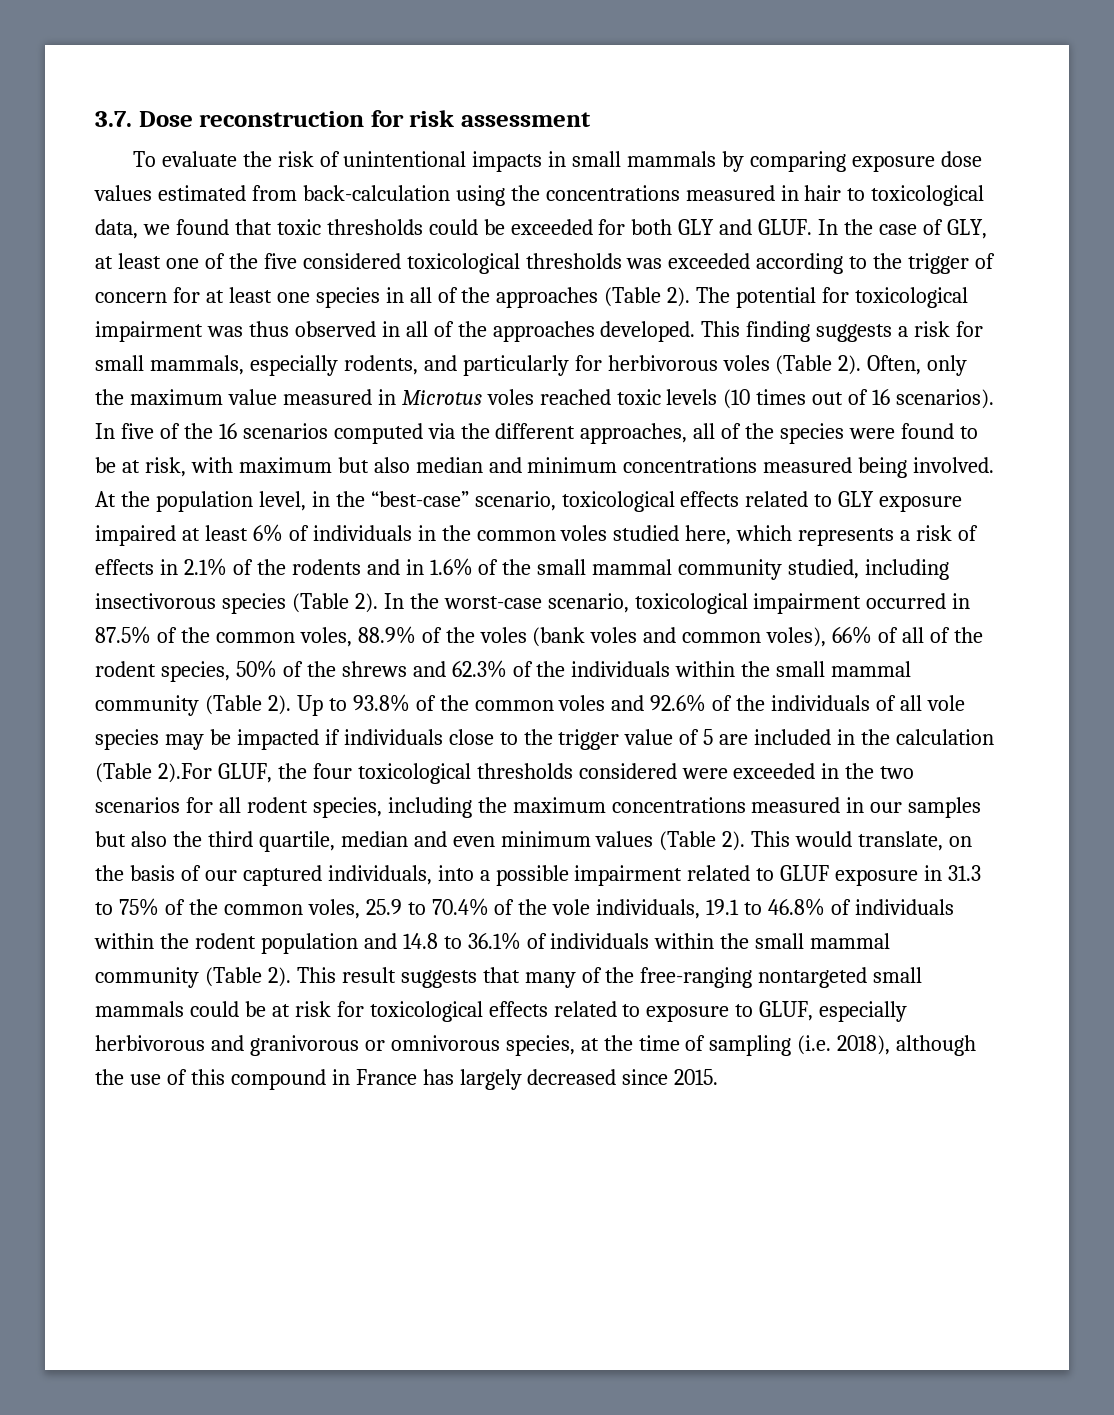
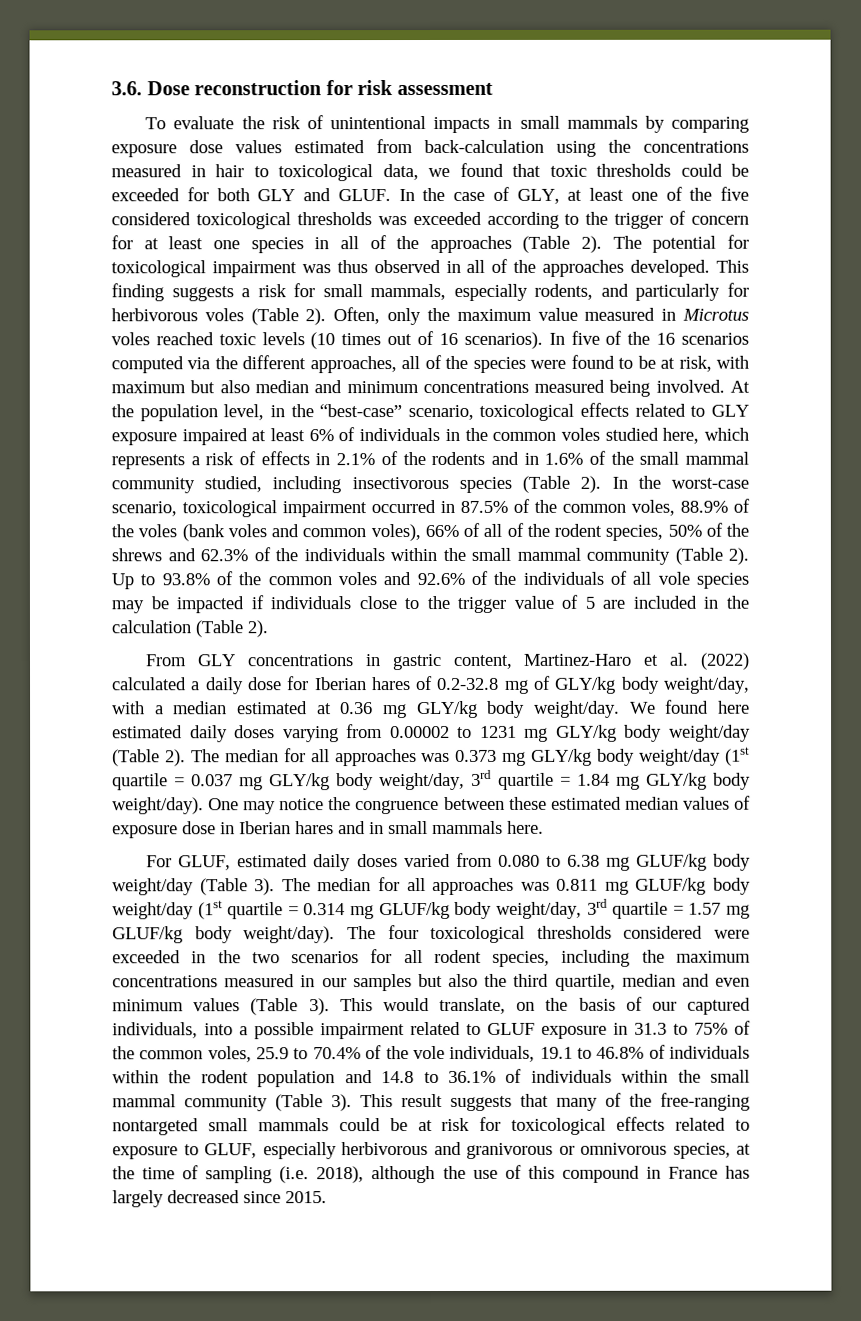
- 3.7. Dose reconstruction for risk assessment
+ 3.6. Dose reconstruction for risk assessment
- Up to 93.8% of the common voles and 92.6% of the individuals of all vole species may be impacted if individuals close to the trigger value of 5 are included in the calculation (Table 2).For GLUF, the four toxicological thresholds considered were exceeded in the two scenarios for all rodent species, including the maximum concentrations measured in our samples but also the third quartile, median and even minimum values (Table 2).
+ Up to 93.8% of the common voles and 92.6% of the individuals of all vole species may be impacted if individuals close to the trigger value of 5 are included in the calculation (Table 2).
+ From GLY concentrations in gastric content, Martinez-Haro et al. (2022) calculated a daily dose for Iberian hares of 0.2-32.8 mg of GLY/kg body weight/day, with a median estimated at 0.36 mg GLY/kg body weight/day. We found here estimated daily doses varying from 0.00002 to 1231 mg GLY/kg body weight/day (Table 2). The median for all approaches was 0.373 mg GLY/kg body weight/day (1st quartile = 0.037 mg GLY/kg body weight/day, 3rd quartile = 1.84 mg GLY/kg body weight/day). One may notice the congruence between these estimated median values of exposure dose in Iberian hares and in small mammals here.
+ For GLUF, estimated daily doses varied from 0.080 to 6.38 mg GLUF/kg body weight/day (Table 3). The median for all approaches was 0.811 mg GLUF/kg body weight/day (1st quartile = 0.314 mg GLUF/kg body weight/day, 3rd quartile = 1.57 mg GLUF/kg body weight/day). The four toxicological thresholds considered were exceeded in the two scenarios for all rodent species, including the maximum concentrations measured in our samples but also the third quartile, median and even minimum values (Table 3).
- This would translate, on the basis of our captured individuals, into a possible impairment related to GLUF exposure in 31.3 to 75% of the common voles, 25.9 to 70.4% of the vole individuals, 19.1 to 46.8% of individuals within the rodent population and 14.8 to 36.1% of individuals within the small mammal community (Table 2).
+ This would translate, on the basis of our captured individuals, into a possible impairment related to GLUF exposure in 31.3 to 75% of the common voles, 25.9 to 70.4% of the vole individuals, 19.1 to 46.8% of individuals within the rodent population and 14.8 to 36.1% of individuals within the small mammal community (Table 3).

